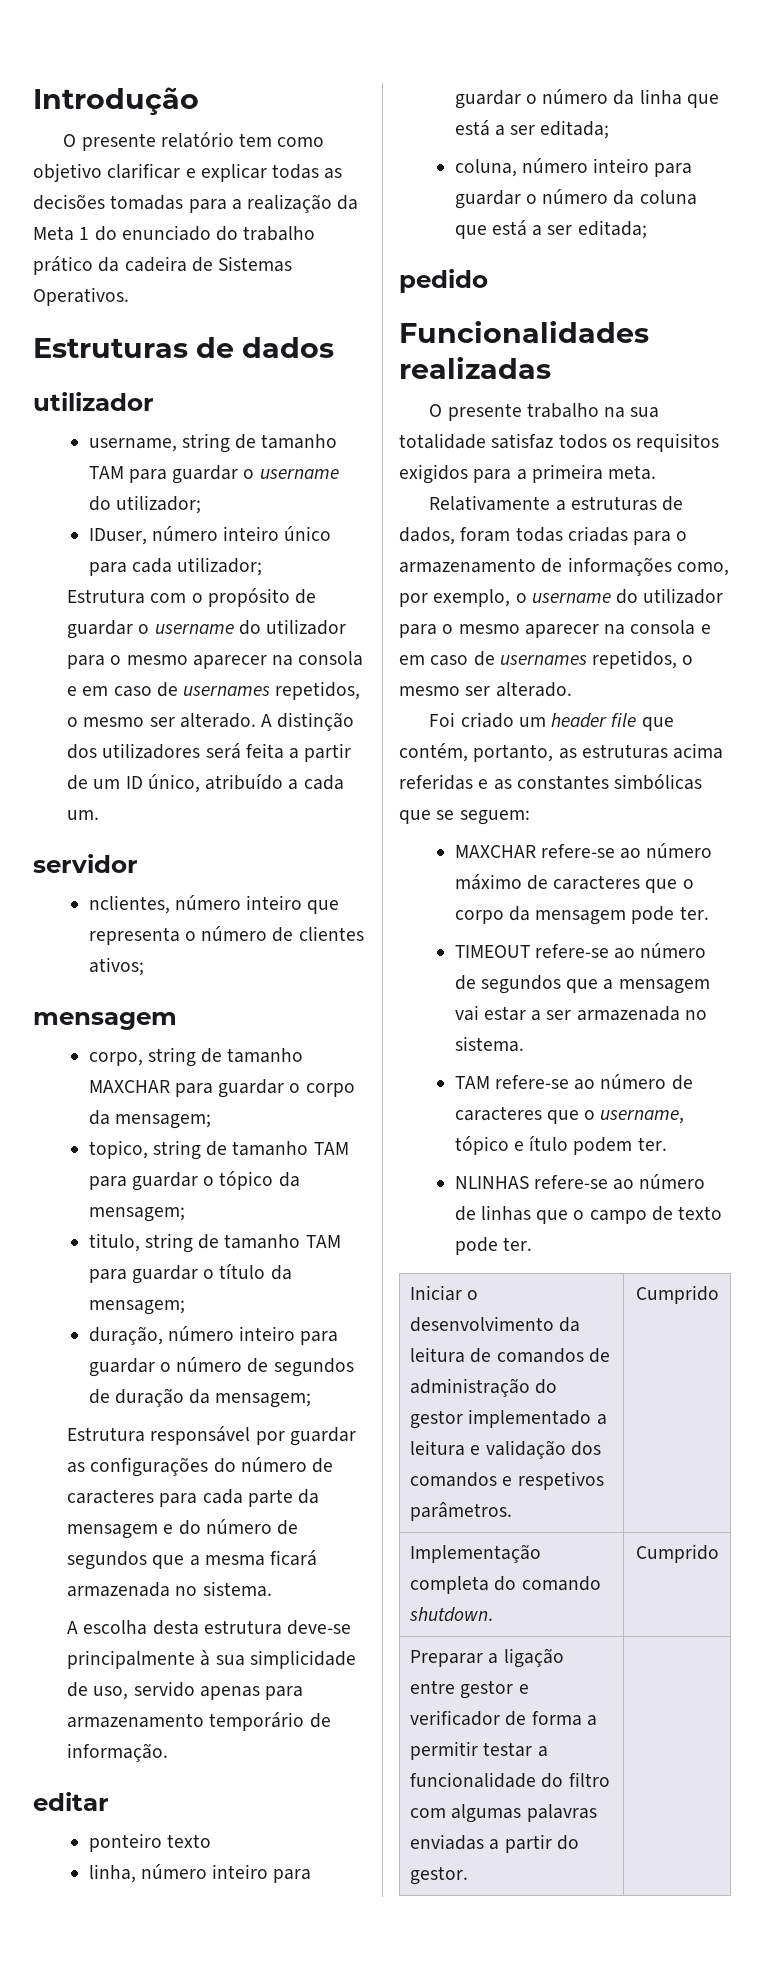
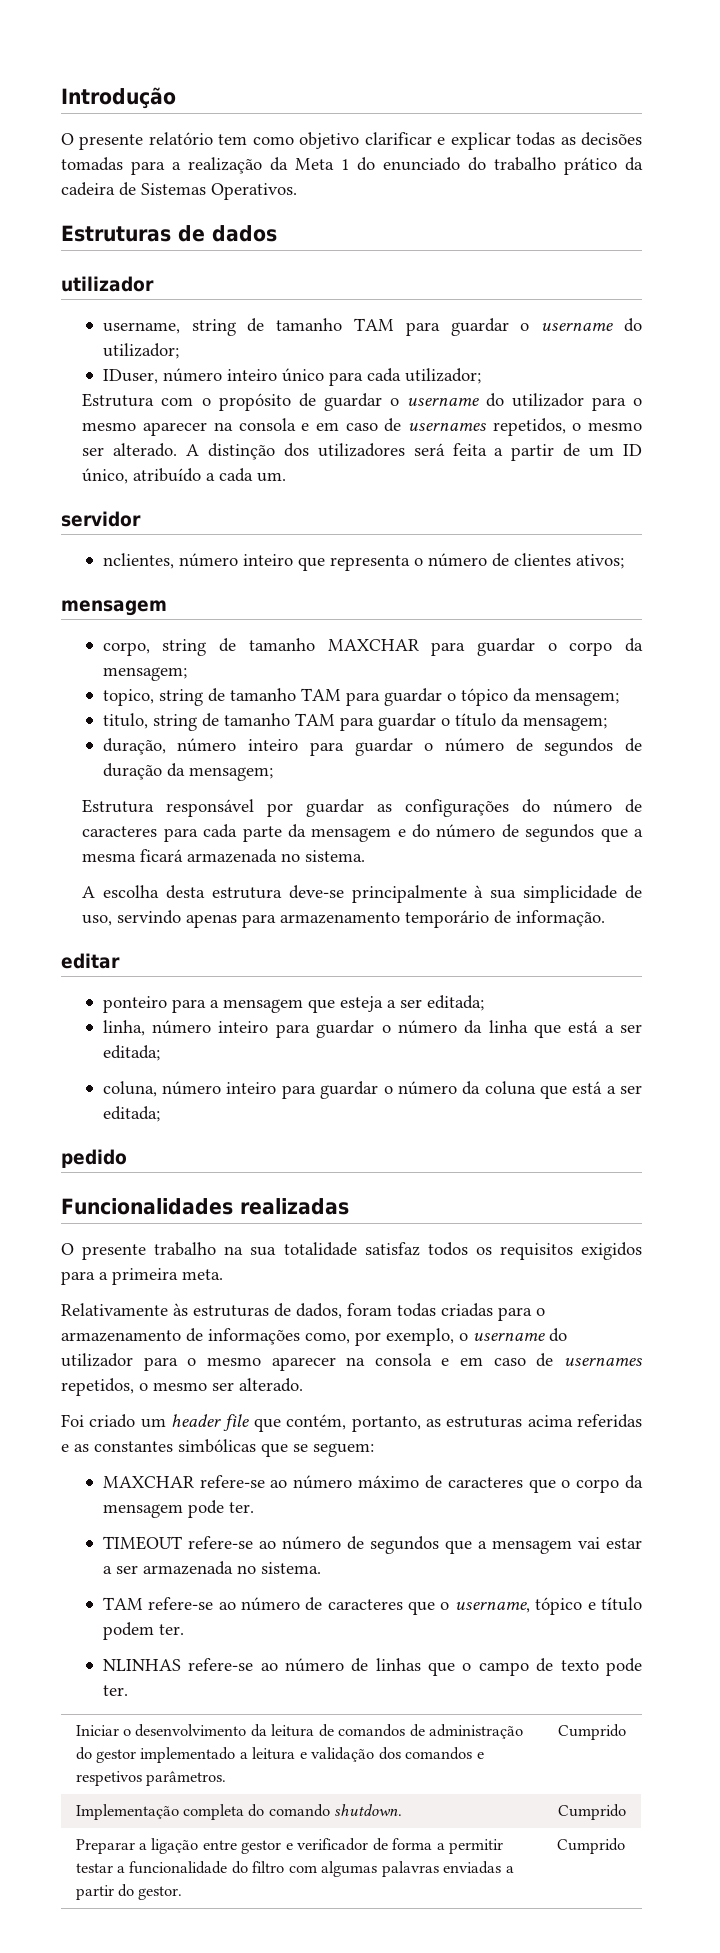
- A escolha desta estrutura deve-se principalmente à sua simplicidade de uso, servido apenas para armazenamento temporário de informação.
+ A escolha desta estrutura deve-se principalmente à sua simplicidade de uso, servindo apenas para armazenamento temporário de informação.
- ponteiro texto
+ ponteiro para a mensagem que esteja a ser editada;
- Relativamente a estruturas de dados, foram todas criadas para o armazenamento de informações como, por exemplo, o username do utilizador para o mesmo aparecer na consola e em caso de usernames repetidos, o mesmo ser alterado.
+ Relativamente às estruturas de dados, foram todas criadas para o armazenamento de informações como, por exemplo, o username do utilizador para o mesmo aparecer na consola e em caso de usernames repetidos, o mesmo ser alterado.
- TAM refere-se ao número de caracteres que o username, tópico e ítulo podem ter.
+ TAM refere-se ao número de caracteres que o username, tópico e título podem ter.
- Preparar a ligação entre gestor e verificador de forma a permitir testar a funcionalidade do filtro com algumas palavras enviadas a partir do gestor. |
+ Preparar a ligação entre gestor e verificador de forma a permitir testar a funcionalidade do filtro com algumas palavras enviadas a partir do gestor. | Cumprido

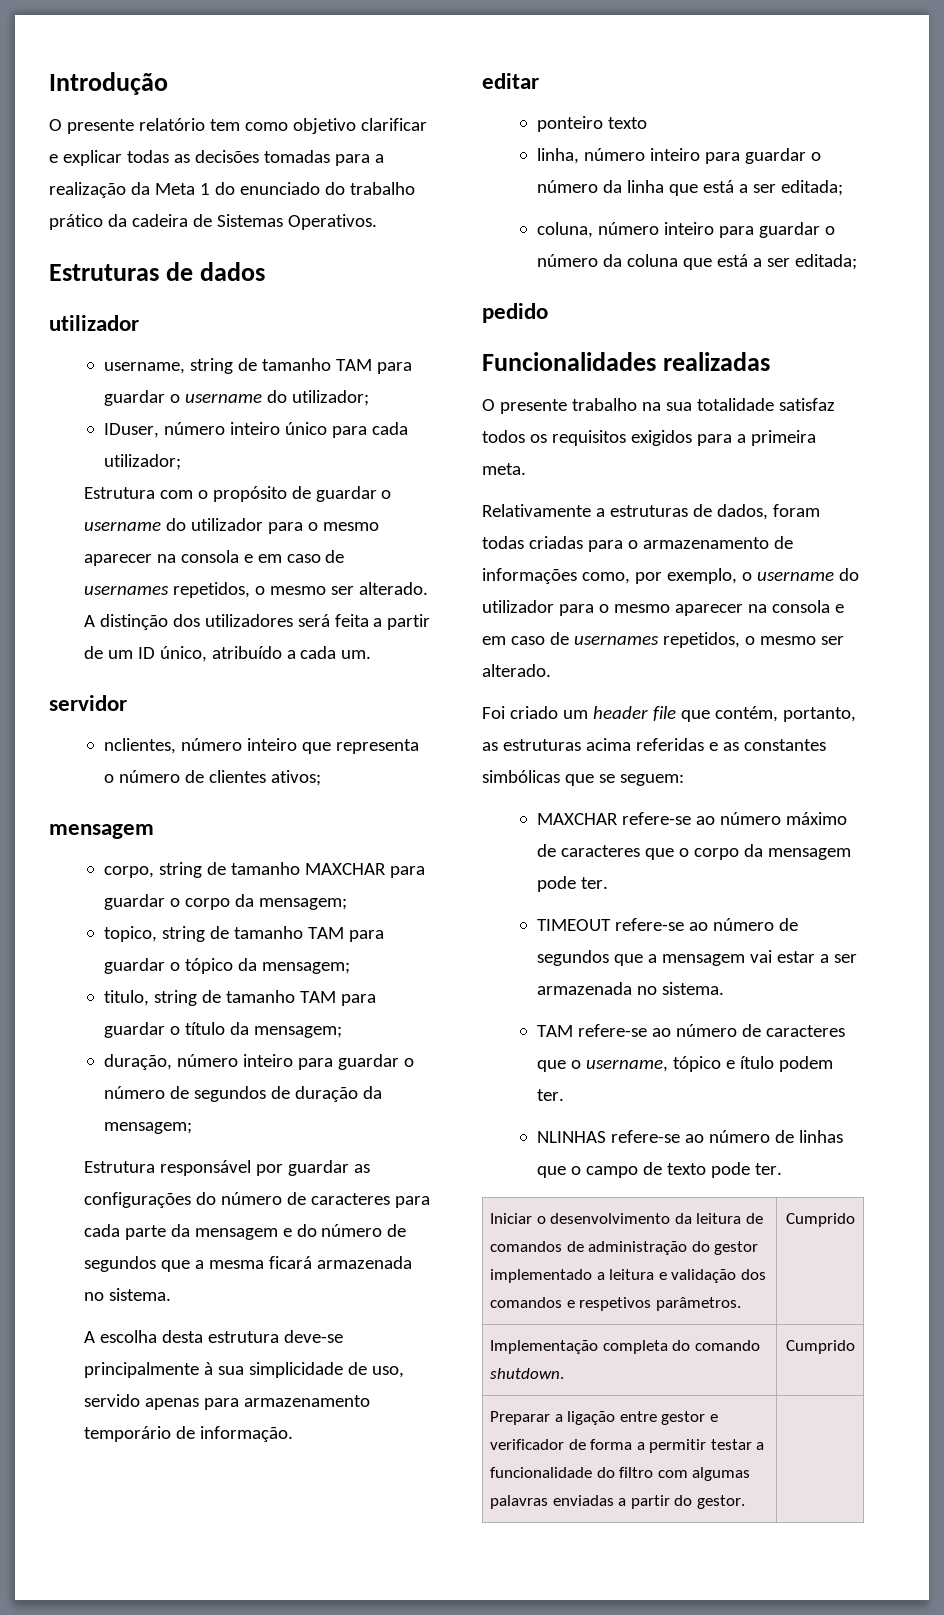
- A escolha desta estrutura deve-se principalmente à sua simplicidade de uso, servindo apenas para armazenamento temporário de informação.
+ A escolha desta estrutura deve-se principalmente à sua simplicidade de uso, servido apenas para armazenamento temporário de informação.
- ponteiro para a mensagem que esteja a ser editada;
+ ponteiro texto
- Relativamente às estruturas de dados, foram todas criadas para o armazenamento de informações como, por exemplo, o username do utilizador para o mesmo aparecer na consola e em caso de usernames repetidos, o mesmo ser alterado.
+ Relativamente a estruturas de dados, foram todas criadas para o armazenamento de informações como, por exemplo, o username do utilizador para o mesmo aparecer na consola e em caso de usernames repetidos, o mesmo ser alterado.
- TAM refere-se ao número de caracteres que o username, tópico e título podem ter.
+ TAM refere-se ao número de caracteres que o username, tópico e ítulo podem ter.
- Preparar a ligação entre gestor e verificador de forma a permitir testar a funcionalidade do filtro com algumas palavras enviadas a partir do gestor. | Cumprido
+ Preparar a ligação entre gestor e verificador de forma a permitir testar a funcionalidade do filtro com algumas palavras enviadas a partir do gestor. |

